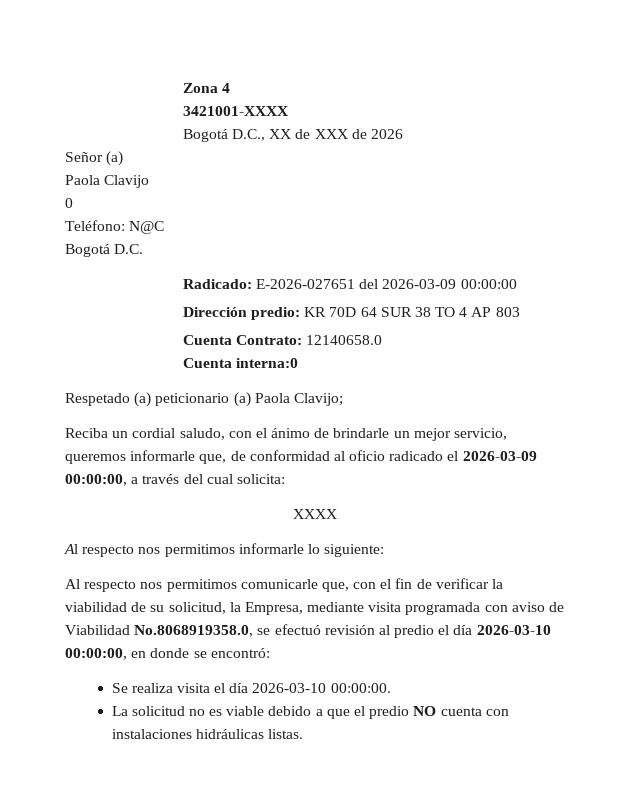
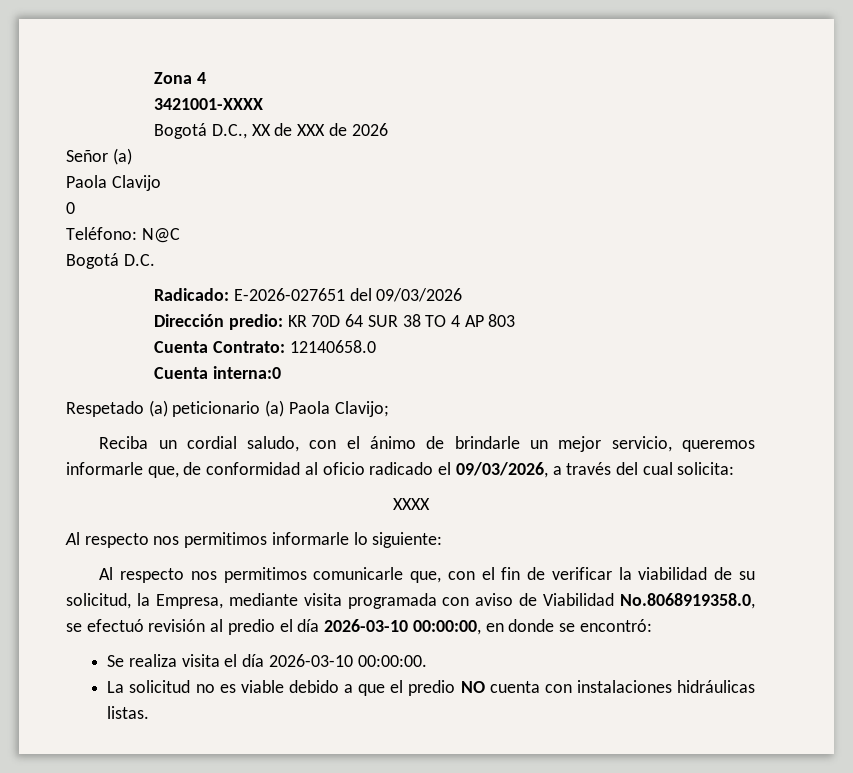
- Radicado: E-2026-027651 del 2026-03-09 00:00:00
+ Radicado: E-2026-027651 del 09/03/2026
- Reciba un cordial saludo, con el ánimo de brindarle un mejor servicio, queremos informarle que, de conformidad al oficio radicado el 2026-03-09 00:00:00, a través del cual solicita:
+ Reciba un cordial saludo, con el ánimo de brindarle un mejor servicio, queremos informarle que, de conformidad al oficio radicado el 09/03/2026, a través del cual solicita:

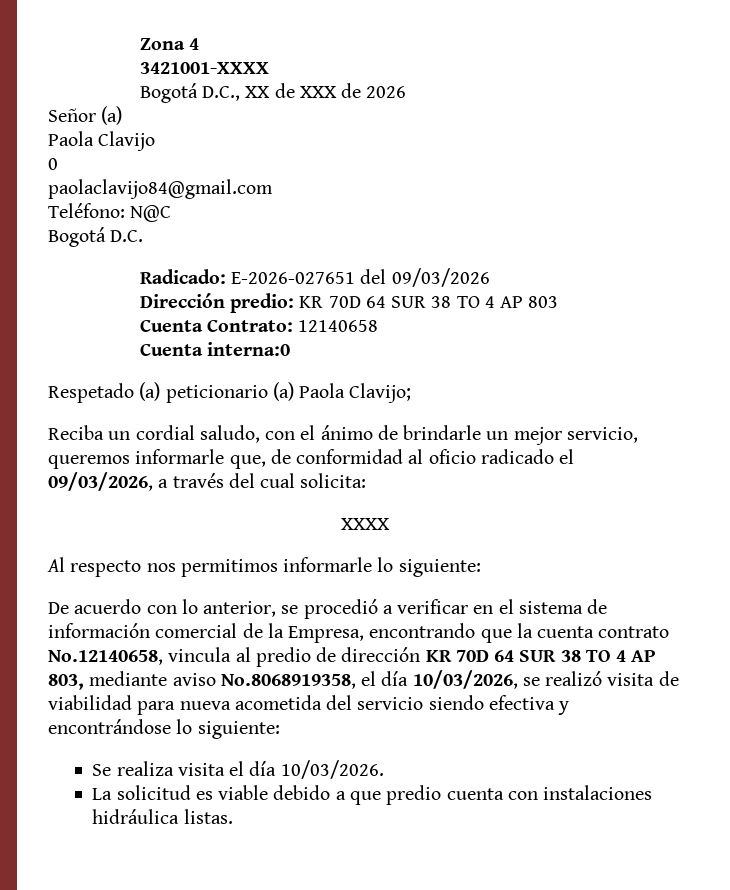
+ paolaclavijo84@gmail.com
- Cuenta Contrato: 12140658.0
+ Cuenta Contrato: 12140658
- Al respecto nos permitimos comunicarle que, con el fin de verificar la viabilidad de su solicitud, la Empresa, mediante visita programada con aviso de Viabilidad No.8068919358.0, se efectuó revisión al predio el día 2026-03-10 00:00:00, en donde se encontró:
+ De acuerdo con lo anterior, se procedió a verificar en el sistema de información comercial de la Empresa, encontrando que la cuenta contrato No.12140658, vincula al predio de dirección KR 70D 64 SUR 38 TO 4 AP 803, mediante aviso No.8068919358, el día 10/03/2026, se realizó visita de viabilidad para nueva acometida del servicio siendo efectiva y encontrándose lo siguiente:
- Se realiza visita el día 2026-03-10 00:00:00.
+ Se realiza visita el día 10/03/2026.
- La solicitud no es viable debido a que el predio NO cuenta con instalaciones hidráulicas listas.
+ La solicitud es viable debido a que predio cuenta con instalaciones hidráulica listas.

